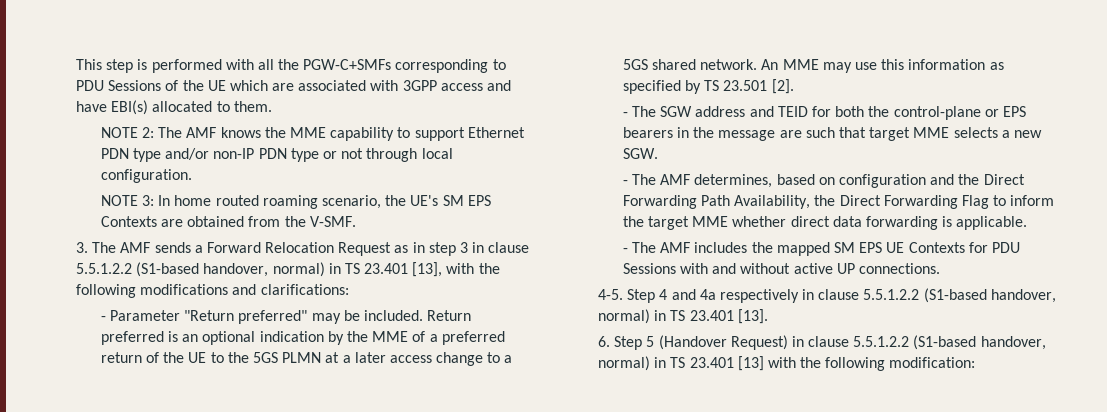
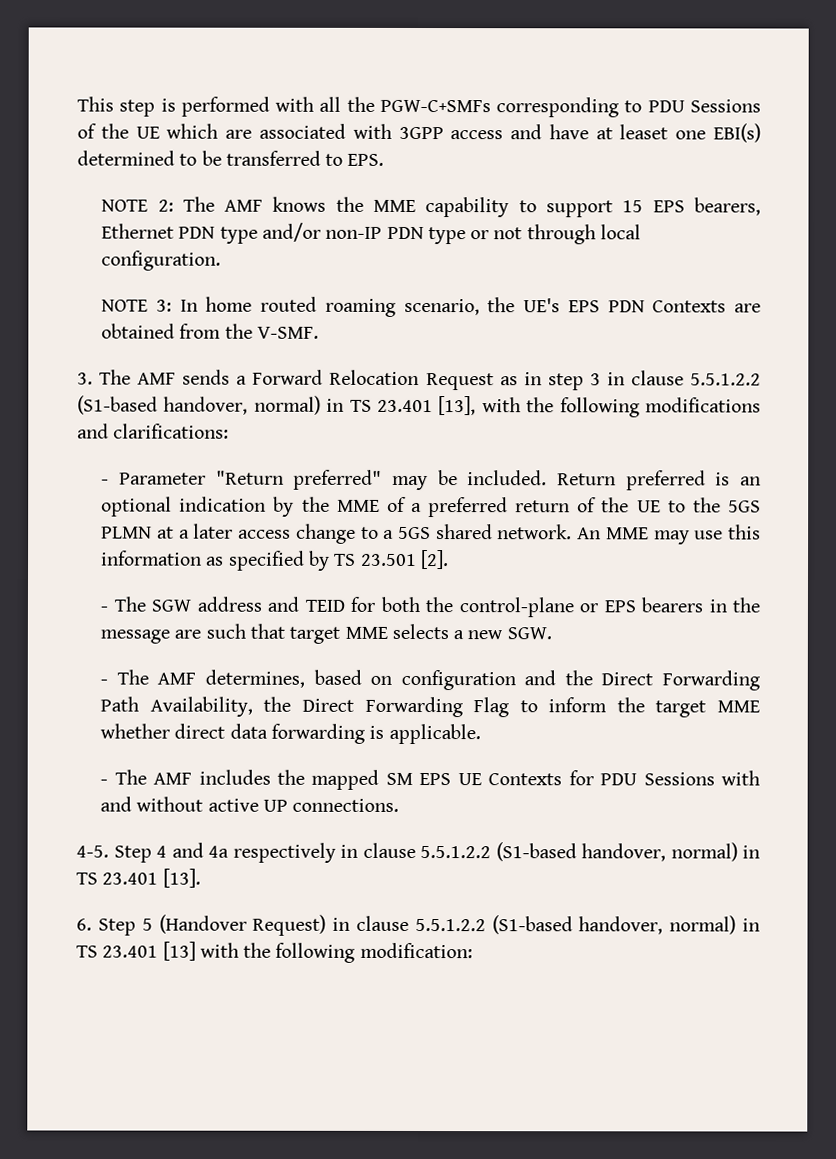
- This step is performed with all the PGW-C+SMFs corresponding to PDU Sessions of the UE which are associated with 3GPP access and have EBI(s) allocated to them.
+ This step is performed with all the PGW-C+SMFs corresponding to PDU Sessions of the UE which are associated with 3GPP access and have at leaset one EBI(s) determined to be transferred to EPS.
- NOTE 2: The AMF knows the MME capability to support Ethernet PDN type and/or non-IP PDN type or not through local configuration.
+ NOTE 2: The AMF knows the MME capability to support 15 EPS bearers, Ethernet PDN type and/or non-IP PDN type or not through local configuration.
- NOTE 3: In home routed roaming scenario, the UE's SM EPS Contexts are obtained from the V-SMF.
+ NOTE 3: In home routed roaming scenario, the UE's EPS PDN Contexts are obtained from the V-SMF.

